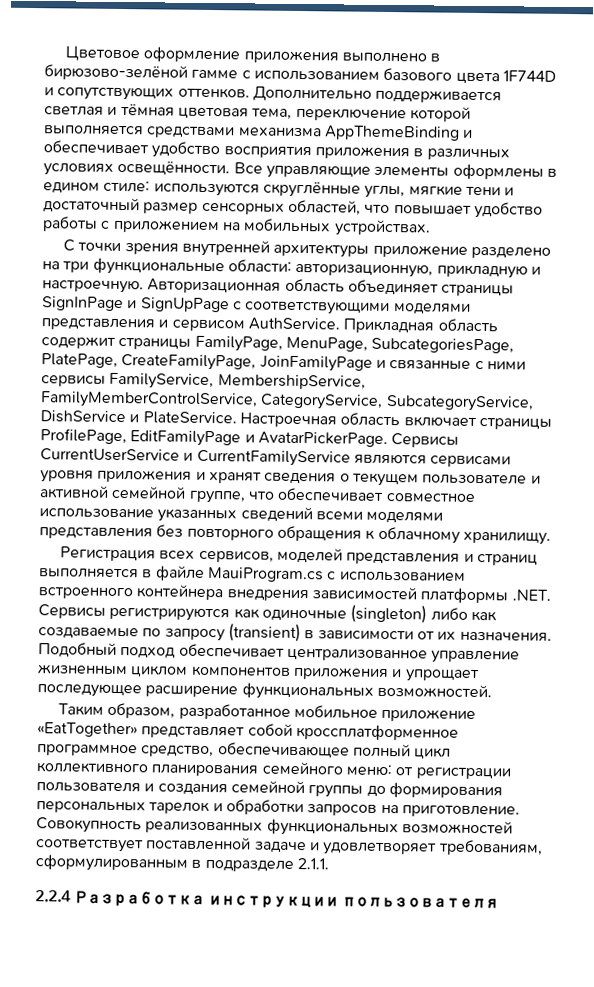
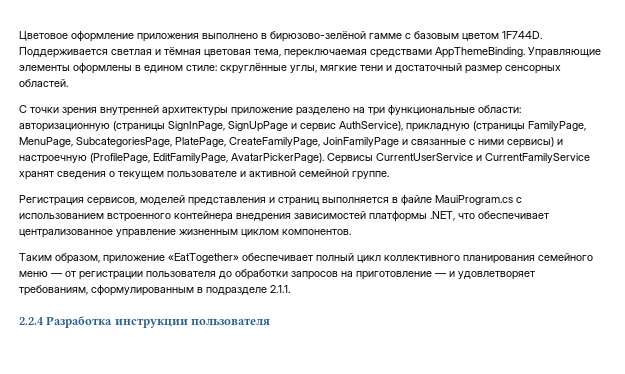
- Цветовое оформление приложения выполнено в бирюзово-зелёной гамме с использованием базового цвета 1F744D и сопутствующих оттенков. Дополнительно поддерживается светлая и тёмная цветовая тема, переключение которой выполняется средствами механизма AppThemeBinding и обеспечивает удобство восприятия приложения в различных условиях освещённости. Все управляющие элементы оформлены в едином стиле: используются скруглённые углы, мягкие тени и достаточный размер сенсорных областей, что повышает удобство работы с приложением на мобильных устройствах.
+ Цветовое оформление приложения выполнено в бирюзово-зелёной гамме с базовым цветом 1F744D. Поддерживается светлая и тёмная цветовая тема, переключаемая средствами AppThemeBinding. Управляющие элементы оформлены в едином стиле: скруглённые углы, мягкие тени и достаточный размер сенсорных областей.
- С точки зрения внутренней архитектуры приложение разделено на три функциональные области: авторизационную, прикладную и настроечную. Авторизационная область объединяет страницы SignInPage и SignUpPage с соответствующими моделями представления и сервисом AuthService. Прикладная область содержит страницы FamilyPage, MenuPage, SubcategoriesPage, PlatePage, CreateFamilyPage, JoinFamilyPage и связанные с ними сервисы FamilyService, MembershipService, FamilyMemberControlService, CategoryService, SubcategoryService, DishService и PlateService. Настроечная область включает страницы ProfilePage, EditFamilyPage и AvatarPickerPage. Сервисы CurrentUserService и CurrentFamilyService являются сервисами уровня приложения и хранят сведения о текущем пользователе и активной семейной группе, что обеспечивает совместное использование указанных сведений всеми моделями представления без повторного обращения к облачному хранилищу.
+ С точки зрения внутренней архитектуры приложение разделено на три функциональные области: авторизационную (страницы SignInPage, SignUpPage и сервис AuthService), прикладную (страницы FamilyPage, MenuPage, SubcategoriesPage, PlatePage, CreateFamilyPage, JoinFamilyPage и связанные с ними сервисы) и настроечную (ProfilePage, EditFamilyPage, AvatarPickerPage). Сервисы CurrentUserService и CurrentFamilyService хранят сведения о текущем пользователе и активной семейной группе.
- Регистрация всех сервисов, моделей представления и страниц выполняется в файле MauiProgram.cs с использованием встроенного контейнера внедрения зависимостей платформы .NET. Сервисы регистрируются как одиночные (singleton) либо как создаваемые по запросу (transient) в зависимости от их назначения. Подобный подход обеспечивает централизованное управление жизненным циклом компонентов приложения и упрощает последующее расширение функциональных возможностей.
- Таким образом, разработанное мобильное приложение «EatTogether» представляет собой кроссплатформенное программное средство, обеспечивающее полный цикл коллективного планирования семейного меню: от регистрации пользователя и создания семейной группы до формирования персональных тарелок и обработки запросов на приготовление. Совокупность реализованных функциональных возможностей соответствует поставленной задаче и удовлетворяет требованиям, сформулированным в подразделе 2.1.1.
+ Регистрация сервисов, моделей представления и страниц выполняется в файле MauiProgram.cs с использованием встроенного контейнера внедрения зависимостей платформы .NET, что обеспечивает централизованное управление жизненным циклом компонентов.
+ Таким образом, приложение «EatTogether» обеспечивает полный цикл коллективного планирования семейного меню — от регистрации пользователя до обработки запросов на приготовление — и удовлетворяет требованиям, сформулированным в подразделе 2.1.1.

